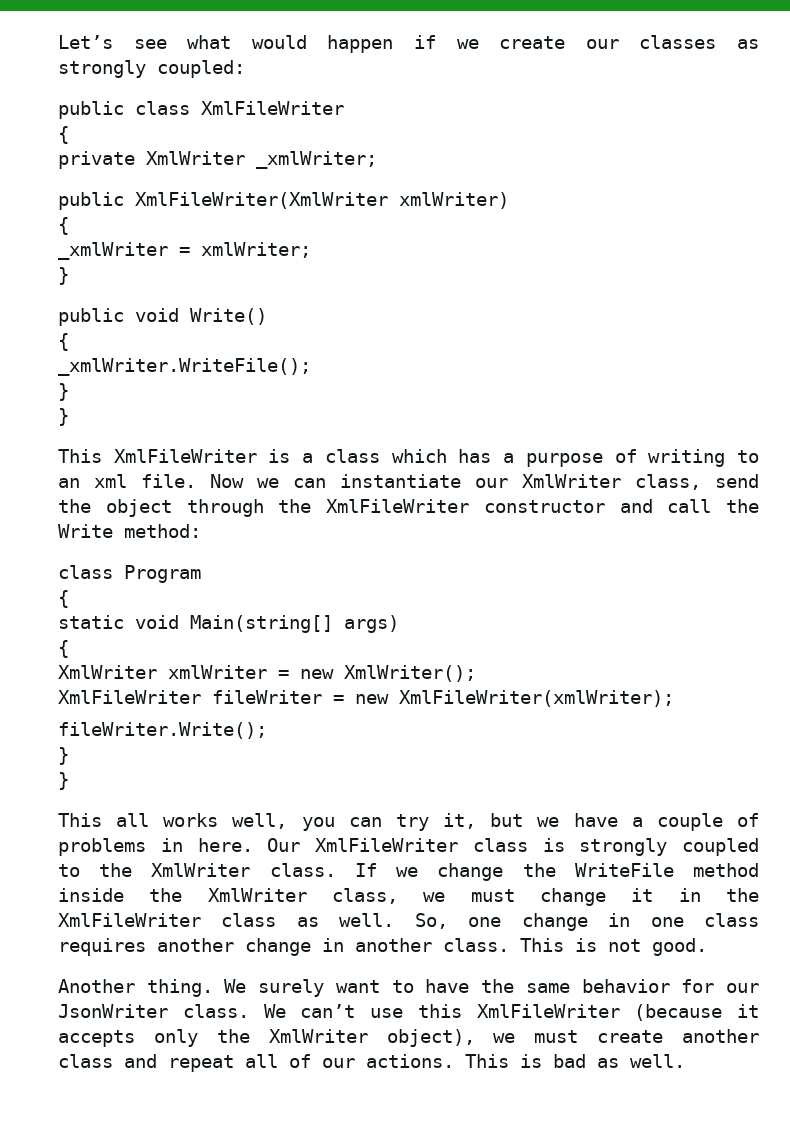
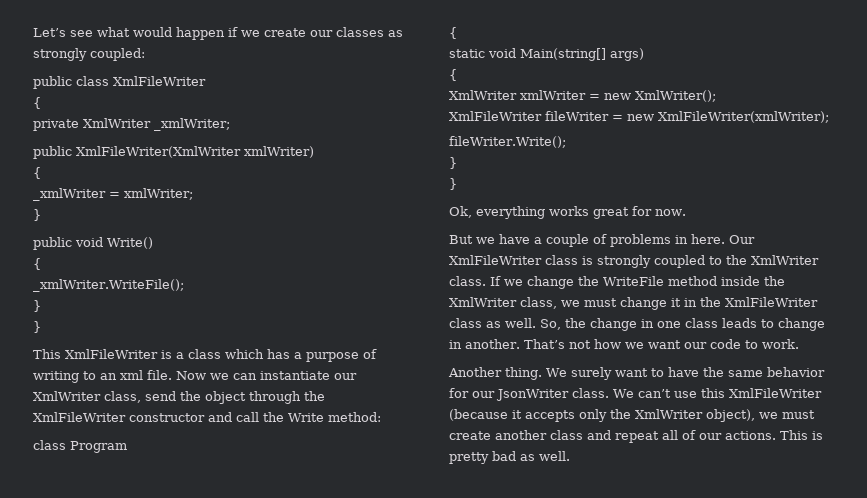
- This all works well, you can try it, but we have a couple of problems in here.
+ Ok, everything works great for now.
+ But we have a couple of problems in here.
- So, one change in one class requires another change in another class. This is not good.
+ So, the change in one class leads to change in another. That’s not how we want our code to work.
- This is bad as well.
+ This is pretty bad as well.

